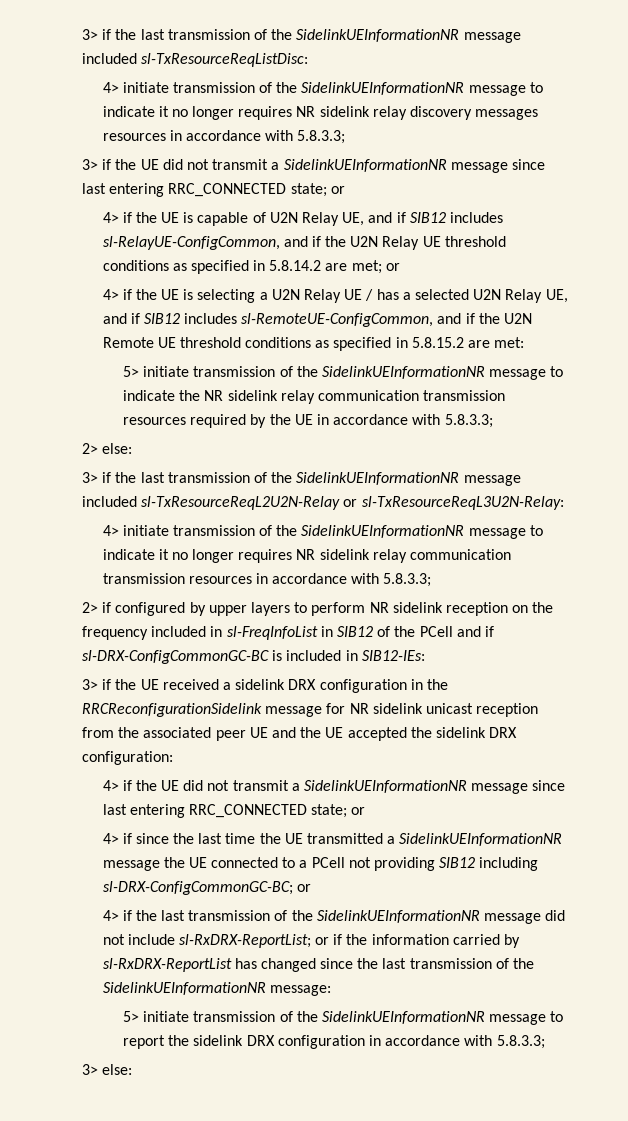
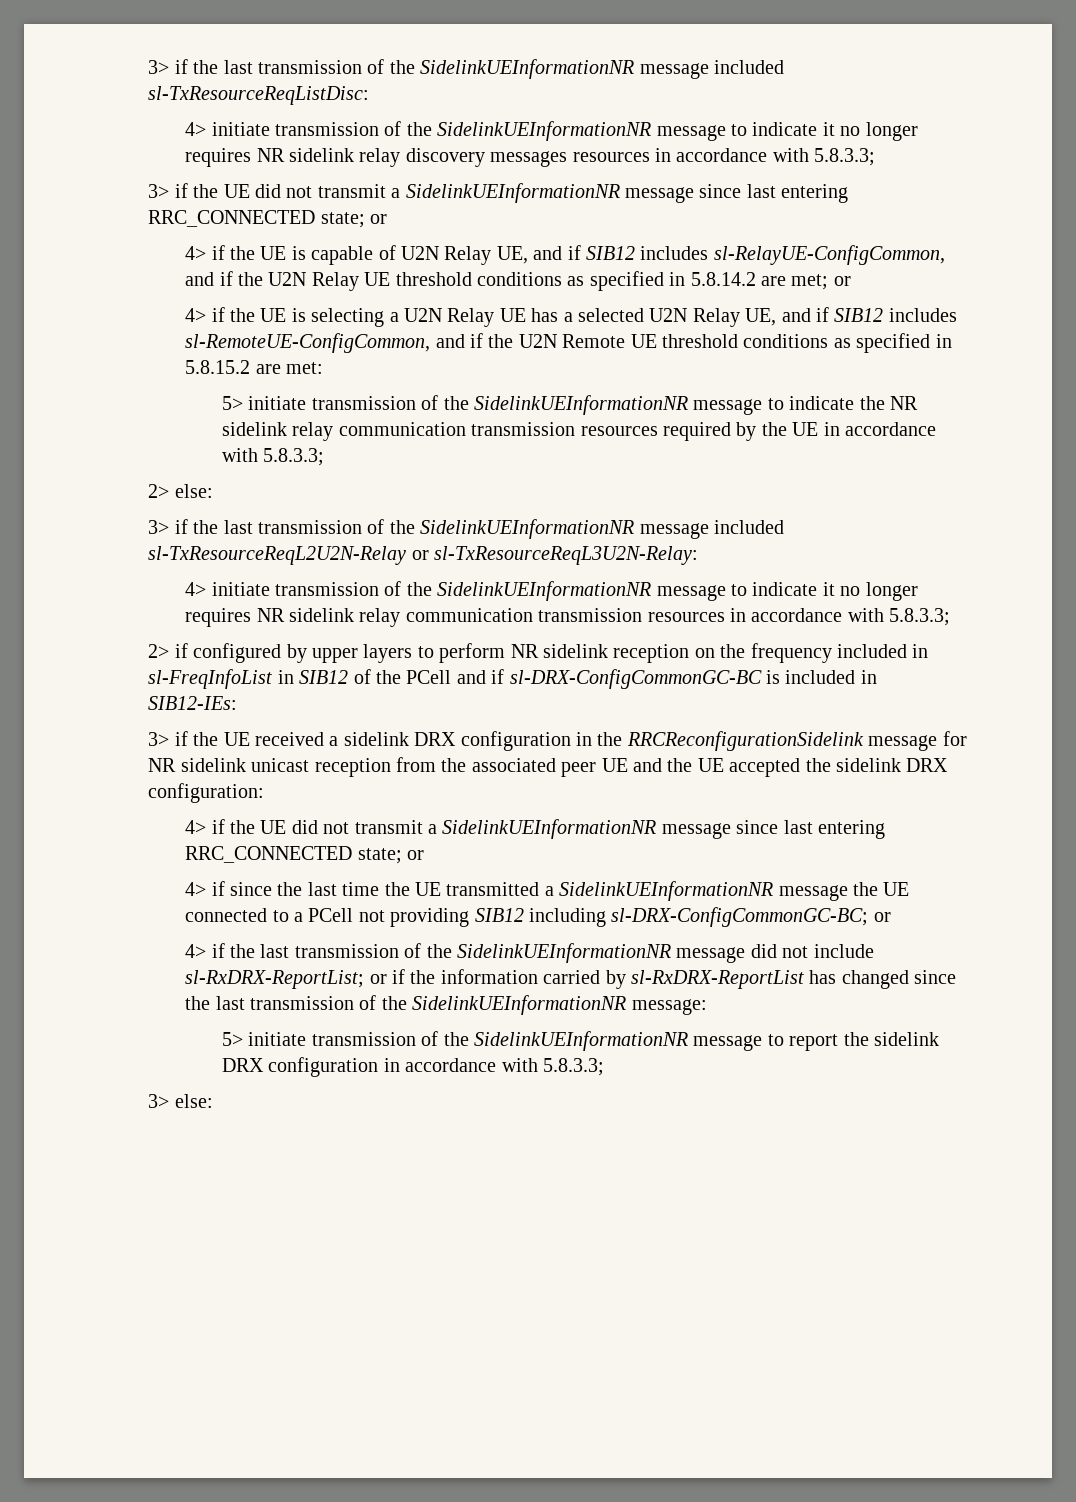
- 4> if the UE is selecting a U2N Relay UE / has a selected U2N Relay UE, and if SIB12 includes sl-RemoteUE-ConfigCommon, and if the U2N Remote UE threshold conditions as specified in 5.8.15.2 are met:
+ 4> if the UE is selecting a U2N Relay UE has a selected U2N Relay UE, and if SIB12 includes sl-RemoteUE-ConfigCommon, and if the U2N Remote UE threshold conditions as specified in 5.8.15.2 are met:

